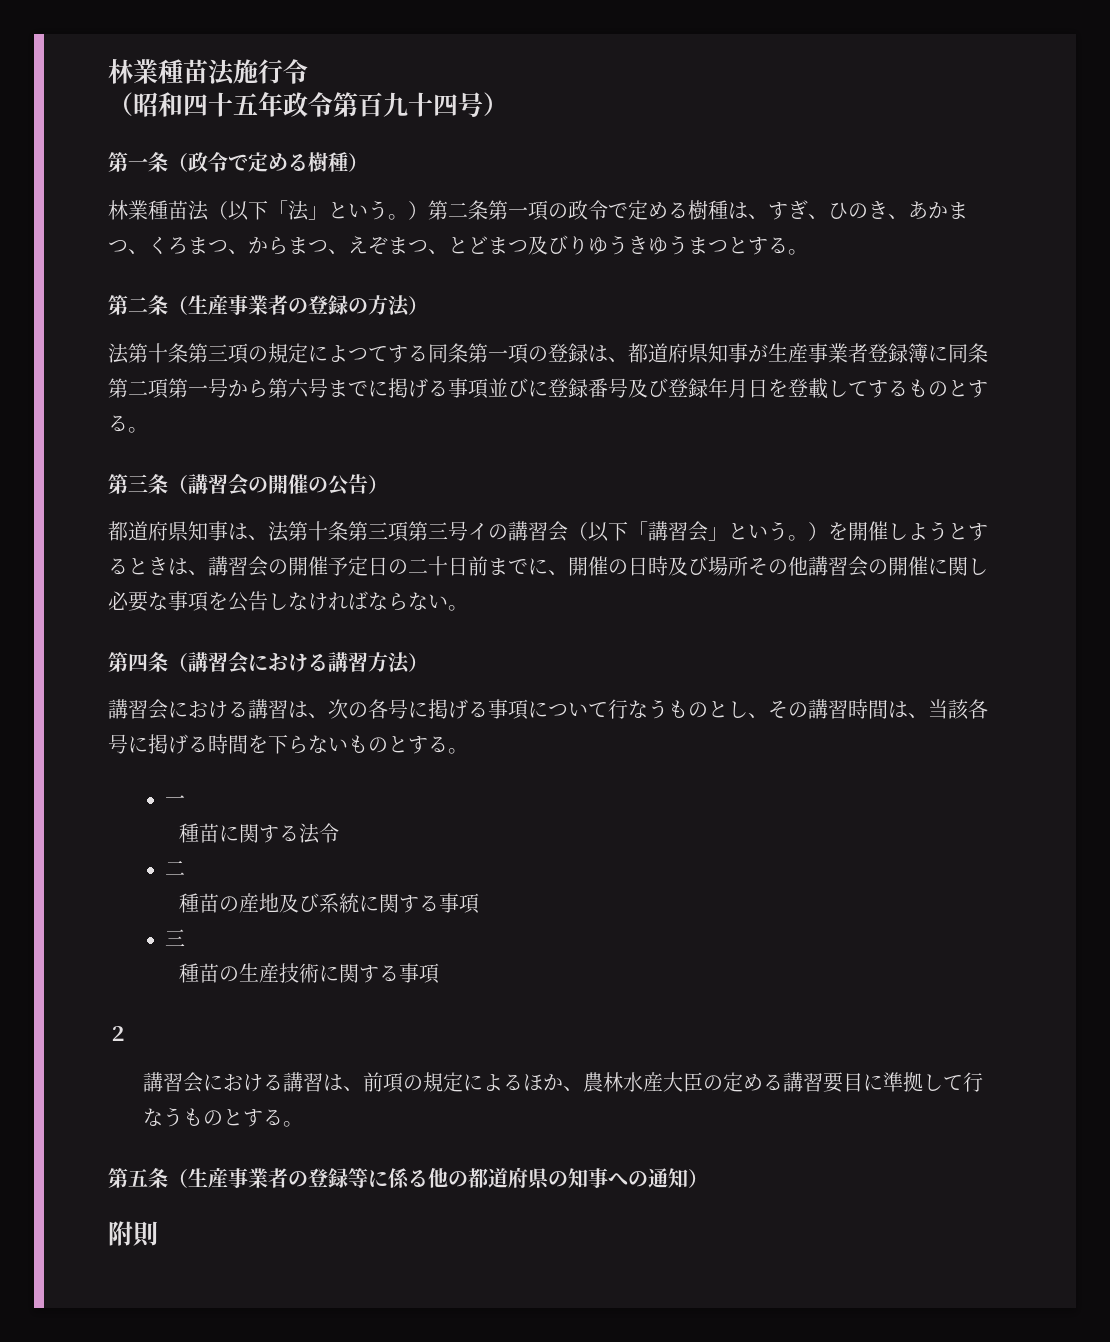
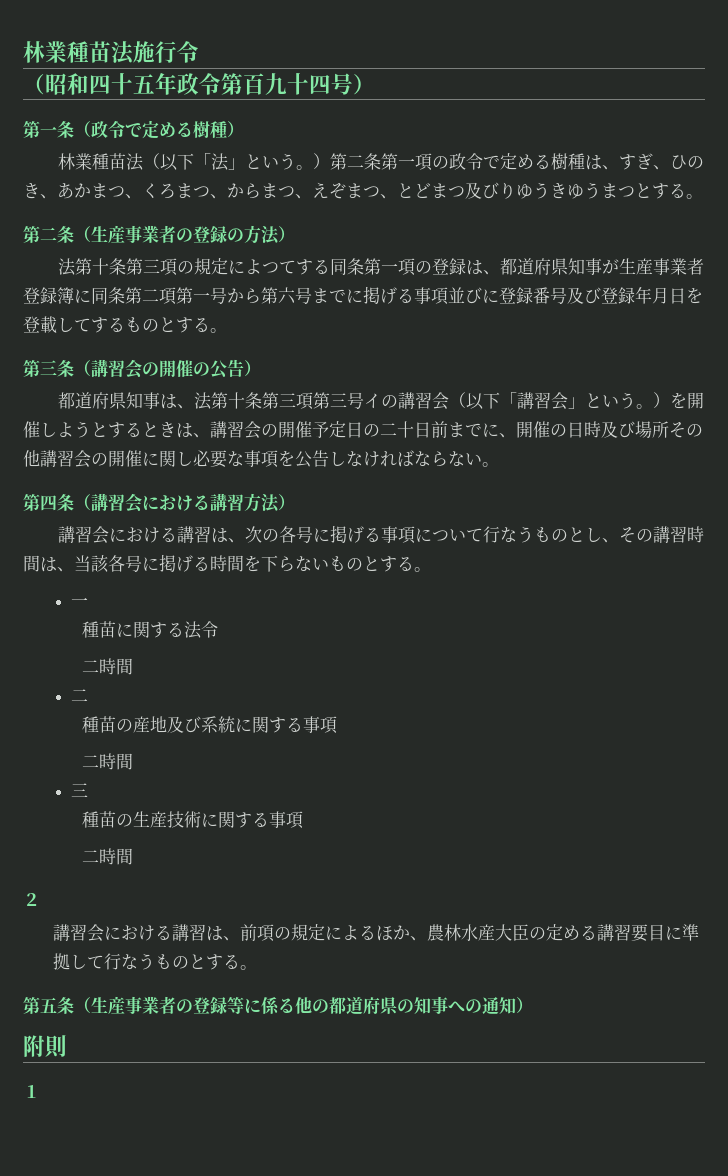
  種苗に関する法令
+ 二時間
  種苗の産地及び系統に関する事項
+ 二時間
  種苗の生産技術に関する事項
+ 二時間
+ １

